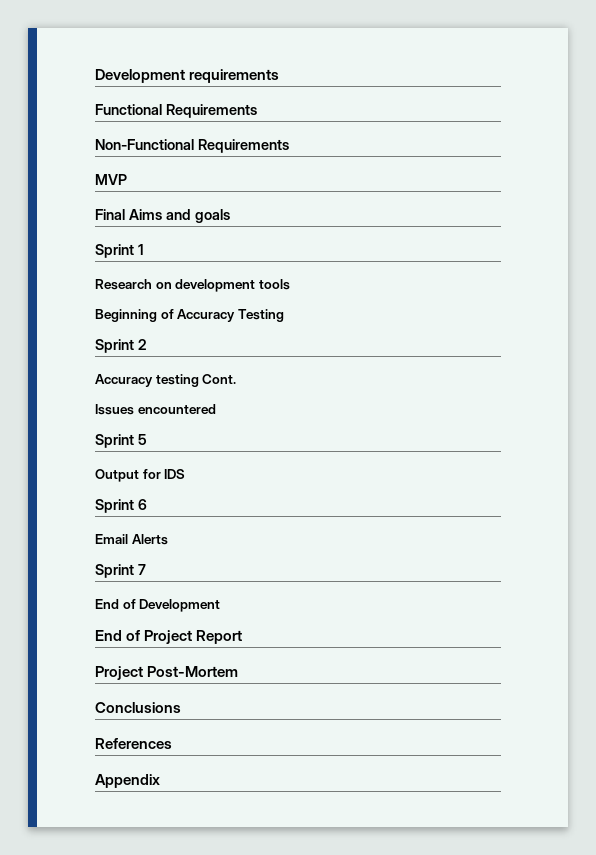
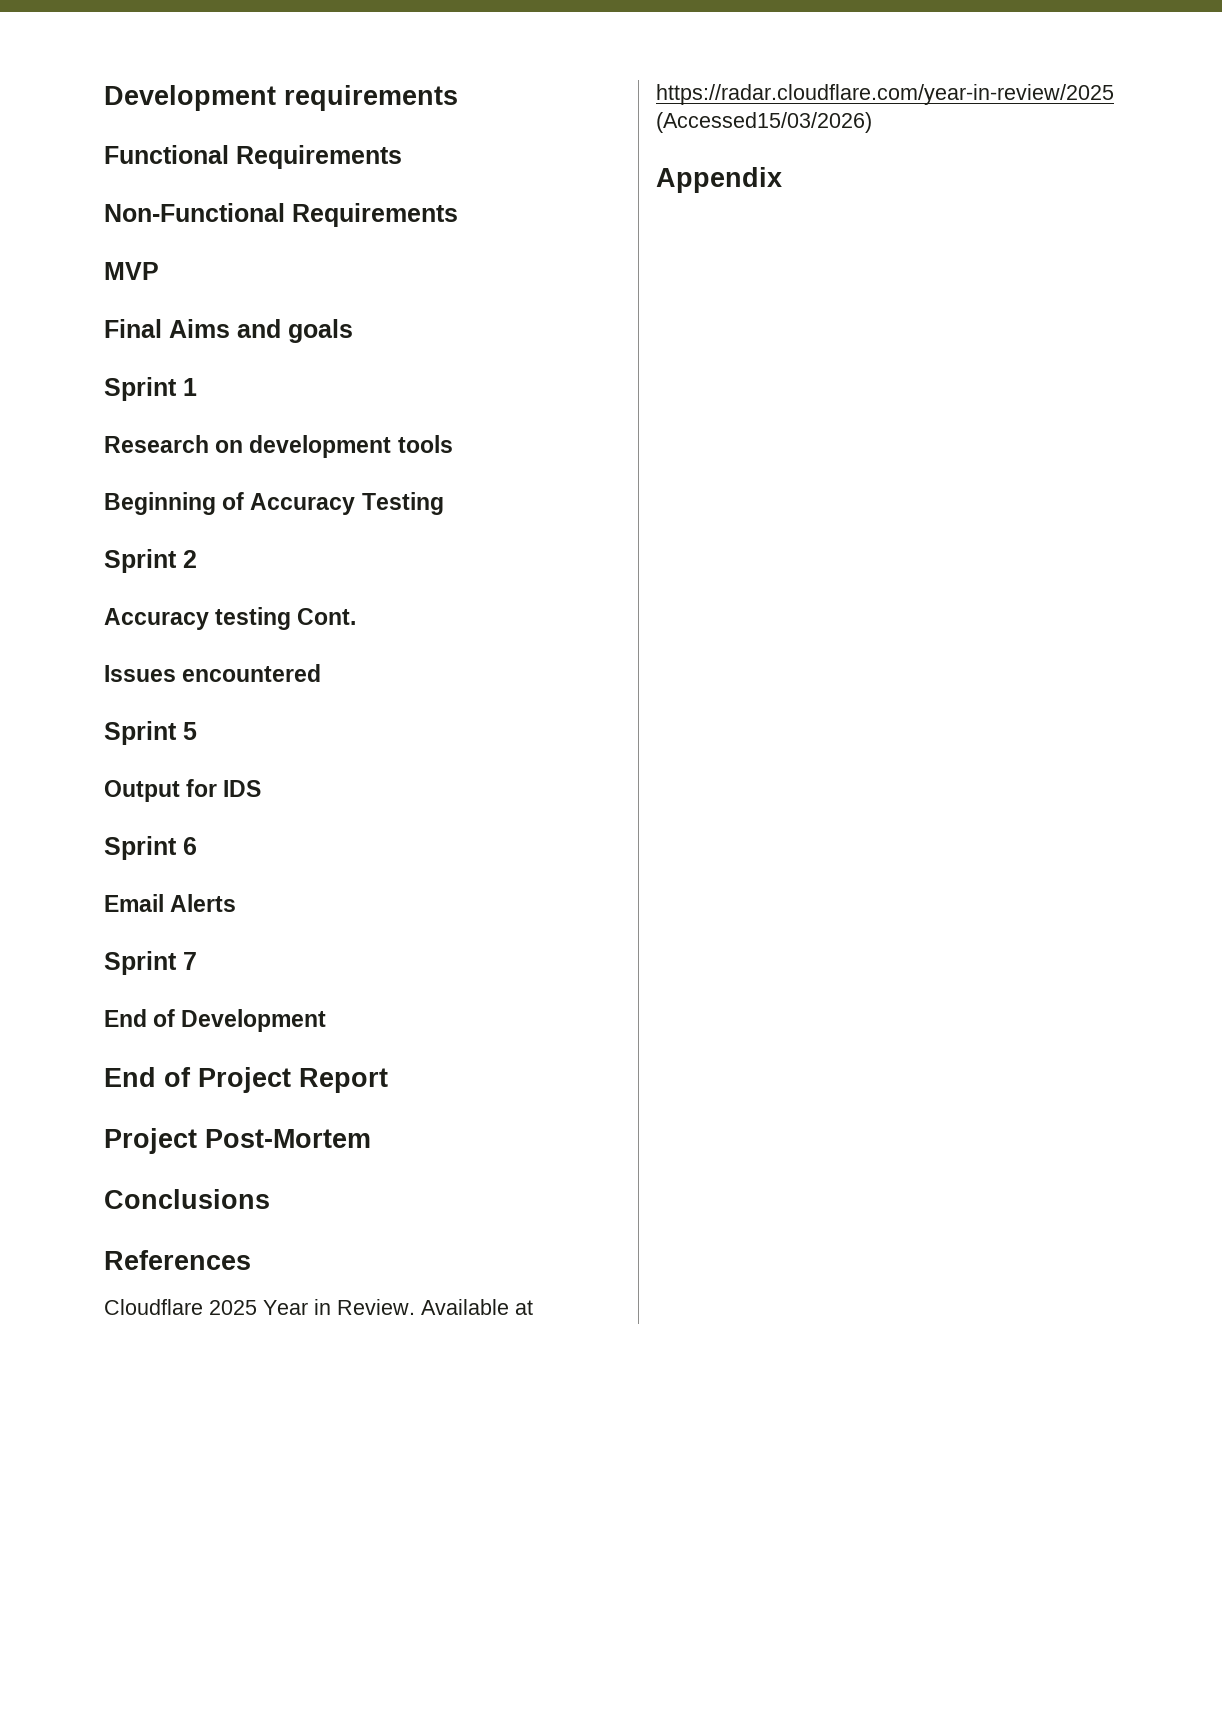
+ Cloudflare 2025 Year in Review. Available at https://radar.cloudflare.com/year-in-review/2025 (Accessed15/03/2026)

